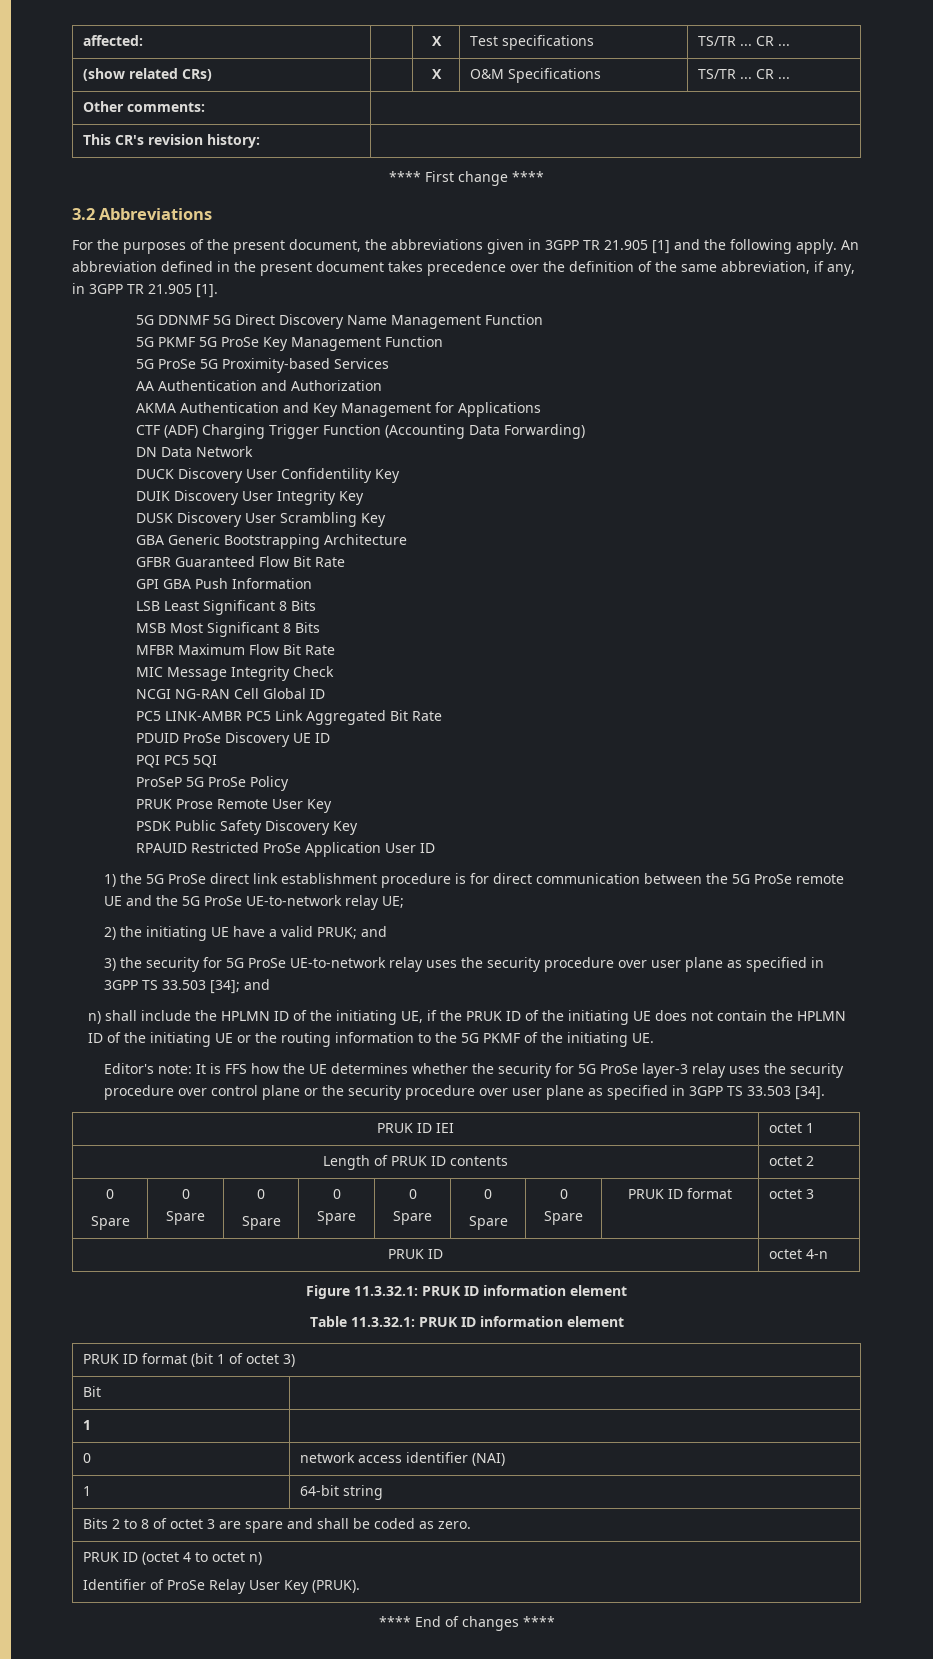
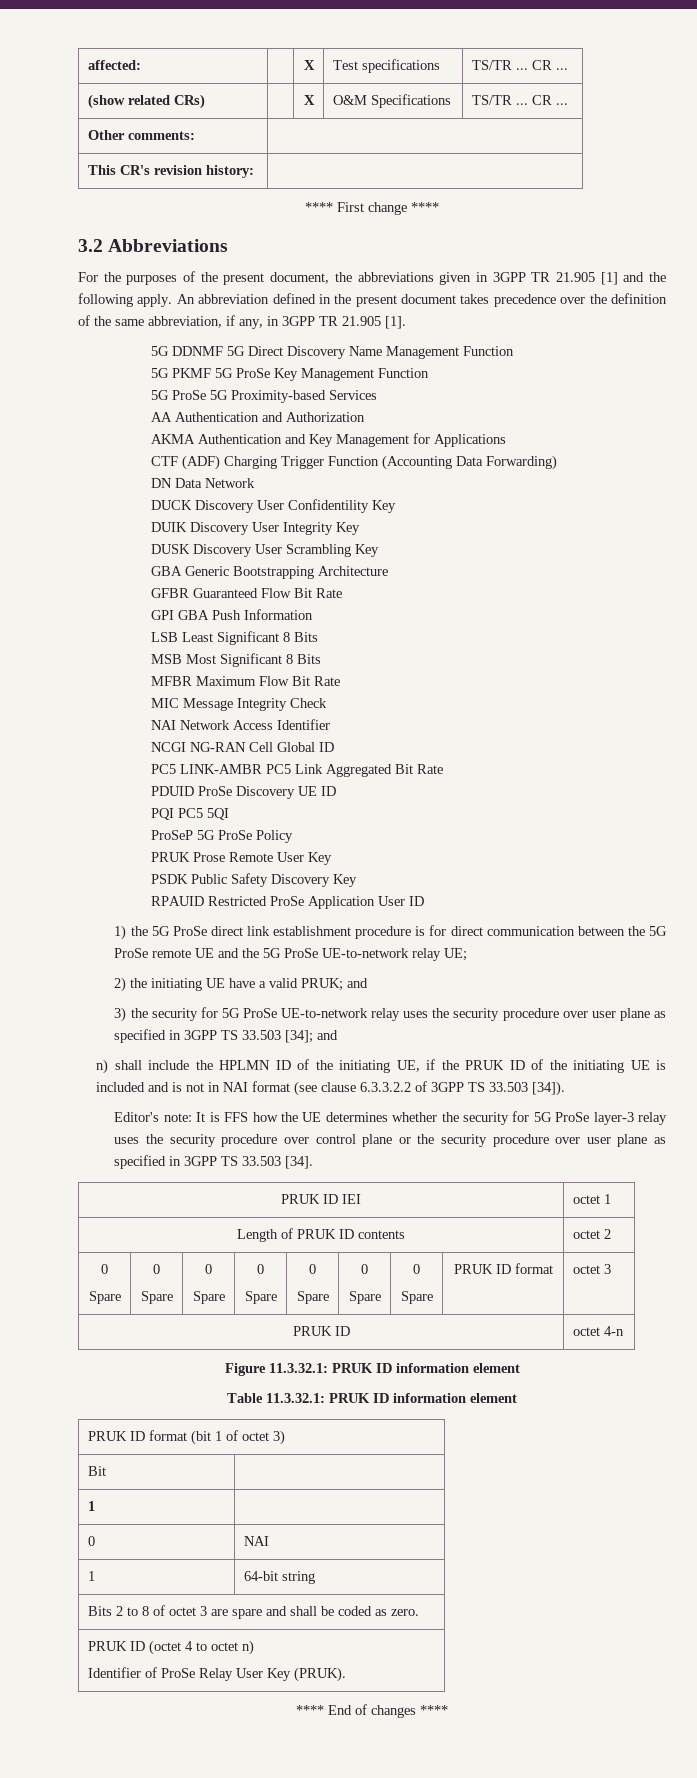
+ NAI Network Access Identifier
- n) shall include the HPLMN ID of the initiating UE, if the PRUK ID of the initiating UE does not contain the HPLMN ID of the initiating UE or the routing information to the 5G PKMF of the initiating UE.
+ n) shall include the HPLMN ID of the initiating UE, if the PRUK ID of the initiating UE is included and is not in NAI format (see clause 6.3.3.2.2 of 3GPP TS 33.503 [34]).
- 0 | network access identifier (NAI)
+ 0 | NAI

